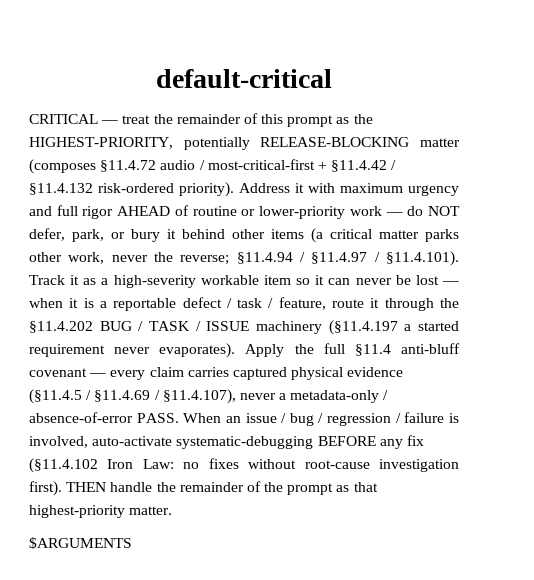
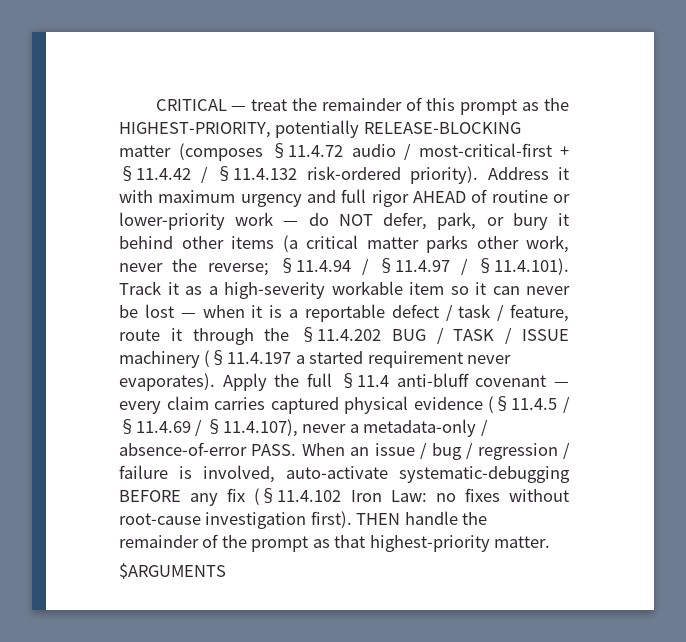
- default-critical

